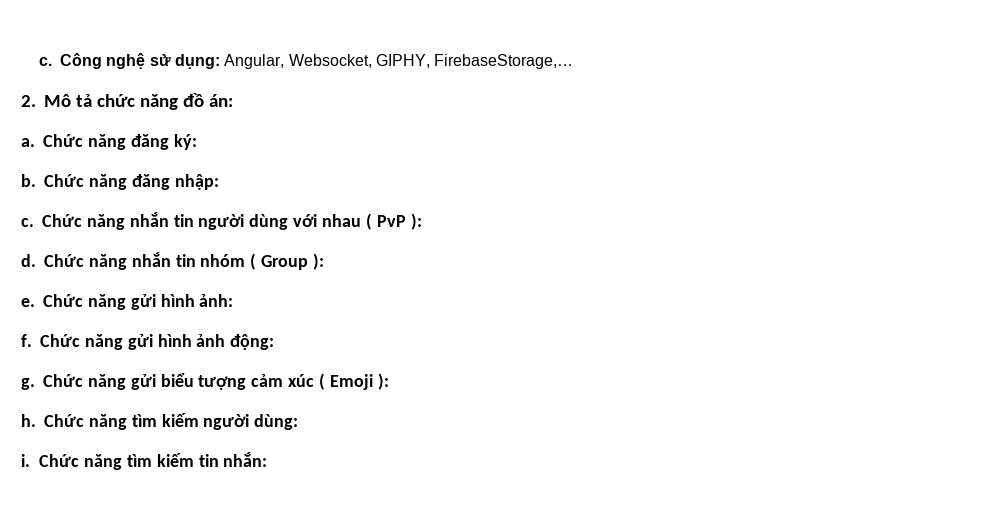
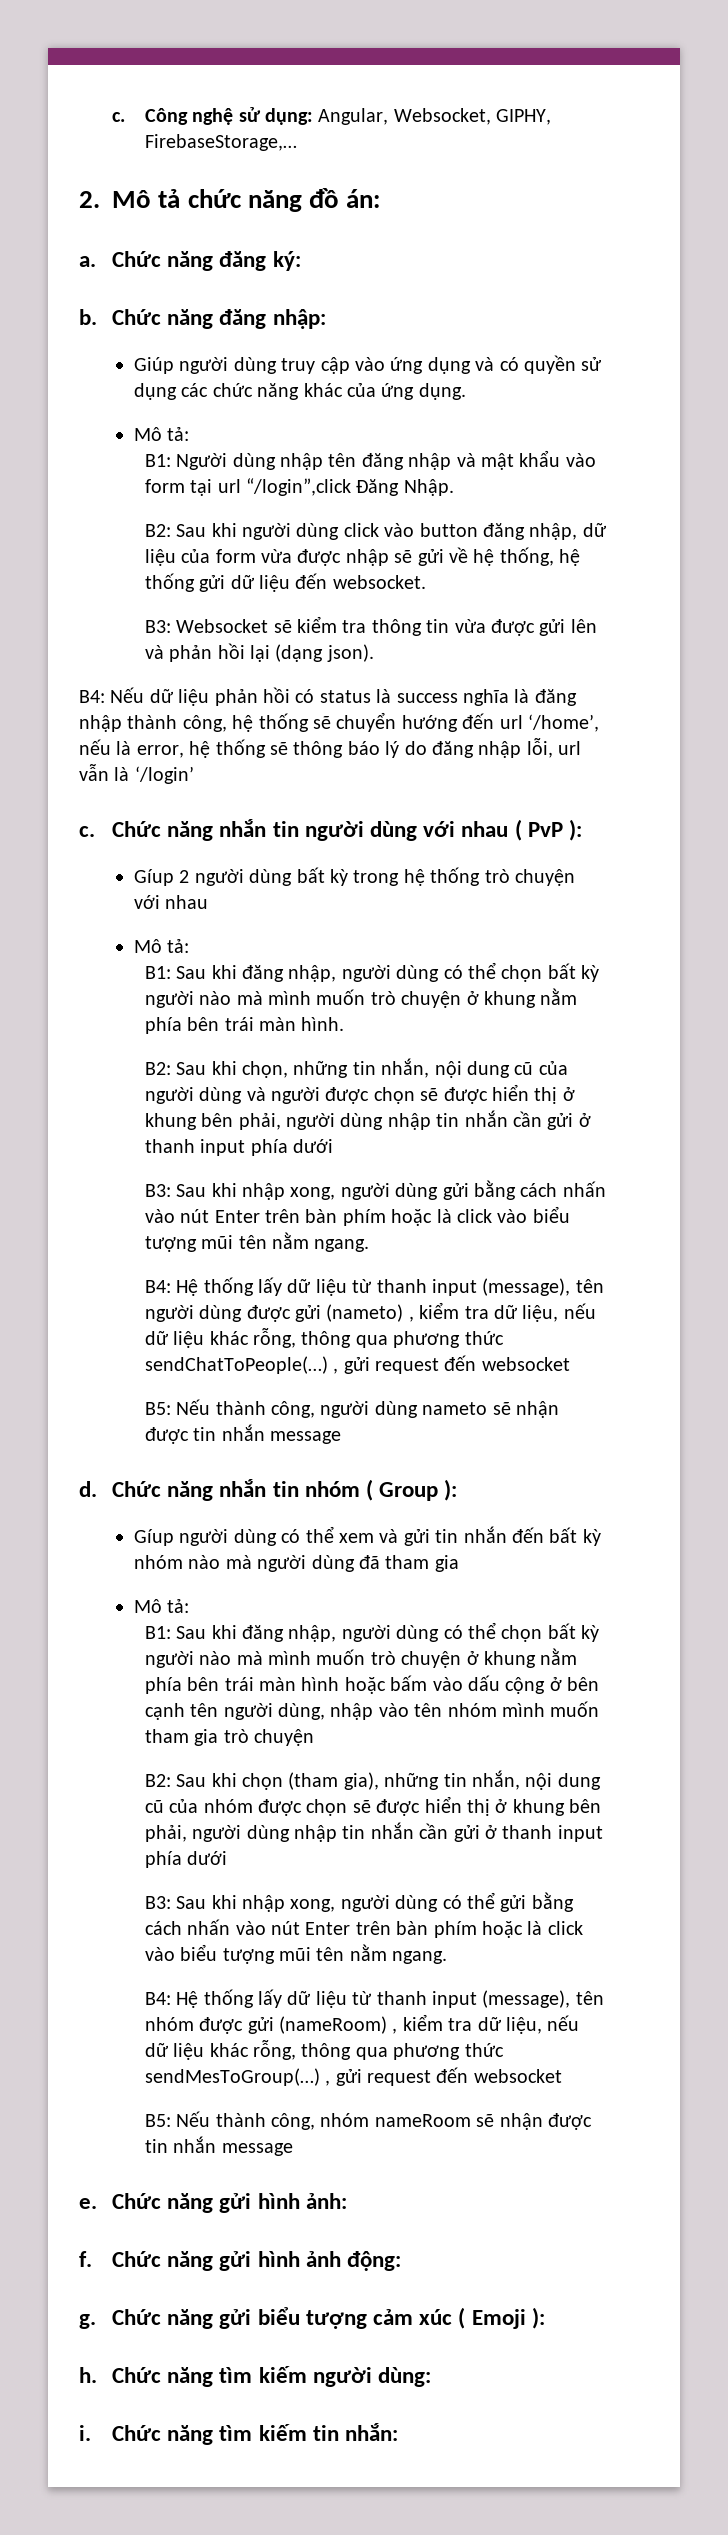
+ Giúp người dùng truy cập vào ứng dụng và có quyền sử dụng các chức năng khác của ứng dụng.
+ Mô tả:
+ B1: Người dùng nhập tên đăng nhập và mật khẩu vào form tại url “/login”,click Đăng Nhập.
+ B2: Sau khi người dùng click vào button đăng nhập, dữ liệu của form vừa được nhập sẽ gửi về hệ thống, hệ thống gửi dữ liệu đến websocket.
+ B3: Websocket sẽ kiểm tra thông tin vừa được gửi lên và phản hồi lại (dạng json).
+ B4: Nếu dữ liệu phản hồi có status là success nghĩa là đăng nhập thành công, hệ thống sẽ chuyển hướng đến url ‘/home’, nếu là error, hệ thống sẽ thông báo lý do đăng nhập lỗi, url vẫn là ‘/login’
+ Gíup 2 người dùng bất kỳ trong hệ thống trò chuyện với nhau
+ Mô tả:
+ B1: Sau khi đăng nhập, người dùng có thể chọn bất kỳ người nào mà mình muốn trò chuyện ở khung nằm phía bên trái màn hình.
+ B2: Sau khi chọn, những tin nhắn, nội dung cũ của người dùng và người được chọn sẽ được hiển thị ở khung bên phải, người dùng nhập tin nhắn cần gửi ở thanh input phía dưới
+ B3: Sau khi nhập xong, người dùng gửi bằng cách nhấn vào nút Enter trên bàn phím hoặc là click vào biểu tượng mũi tên nằm ngang.
+ B4: Hệ thống lấy dữ liệu từ thanh input (message), tên người dùng được gửi (nameto) , kiểm tra dữ liệu, nếu dữ liệu khác rỗng, thông qua phương thức sendChatToPeople(…) , gửi request đến websocket
+ B5: Nếu thành công, người dùng nameto sẽ nhận được tin nhắn message
+ Gíup người dùng có thể xem và gửi tin nhắn đến bất kỳ nhóm nào mà người dùng đã tham gia
+ Mô tả:
+ B1: Sau khi đăng nhập, người dùng có thể chọn bất kỳ người nào mà mình muốn trò chuyện ở khung nằm phía bên trái màn hình hoặc bấm vào dấu cộng ở bên cạnh tên người dùng, nhập vào tên nhóm mình muốn tham gia trò chuyện
+ B2: Sau khi chọn (tham gia), những tin nhắn, nội dung cũ của nhóm được chọn sẽ được hiển thị ở khung bên phải, người dùng nhập tin nhắn cần gửi ở thanh input phía dưới
+ B3: Sau khi nhập xong, người dùng có thể gửi bằng cách nhấn vào nút Enter trên bàn phím hoặc là click vào biểu tượng mũi tên nằm ngang.
+ B4: Hệ thống lấy dữ liệu từ thanh input (message), tên nhóm được gửi (nameRoom) , kiểm tra dữ liệu, nếu dữ liệu khác rỗng, thông qua phương thức sendMesToGroup(…) , gửi request đến websocket
+ B5: Nếu thành công, nhóm nameRoom sẽ nhận được tin nhắn message

